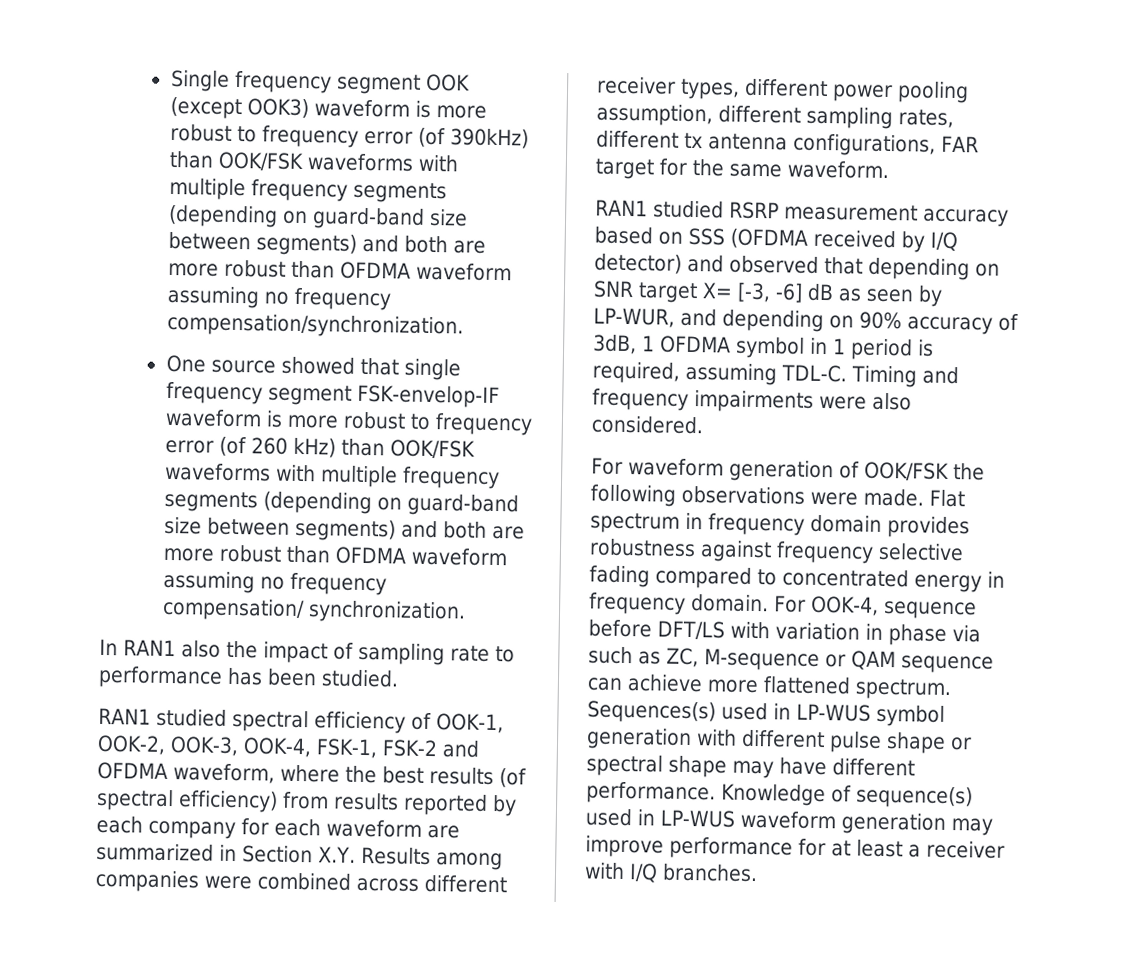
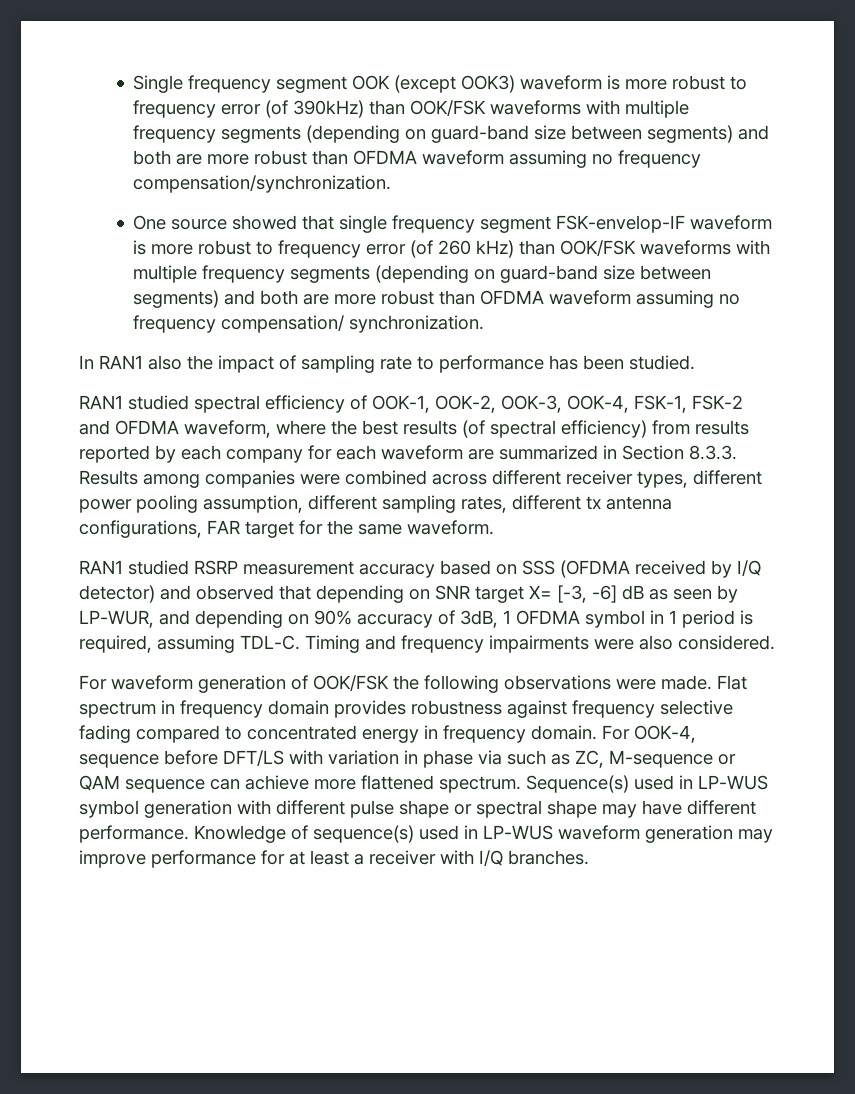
- RAN1 studied spectral efficiency of OOK-1, OOK-2, OOK-3, OOK-4, FSK-1, FSK-2 and OFDMA waveform, where the best results (of spectral efficiency) from results reported by each company for each waveform are summarized in Section X.Y. Results among companies were combined across different receiver types, different power pooling assumption, different sampling rates, different tx antenna configurations, FAR target for the same waveform.
+ RAN1 studied spectral efficiency of OOK-1, OOK-2, OOK-3, OOK-4, FSK-1, FSK-2 and OFDMA waveform, where the best results (of spectral efficiency) from results reported by each company for each waveform are summarized in Section 8.3.3. Results among companies were combined across different receiver types, different power pooling assumption, different sampling rates, different tx antenna configurations, FAR target for the same waveform.
- Sequences(s) used in LP-WUS symbol generation with different pulse shape or spectral shape may have different performance.
+ Sequence(s) used in LP-WUS symbol generation with different pulse shape or spectral shape may have different performance.

